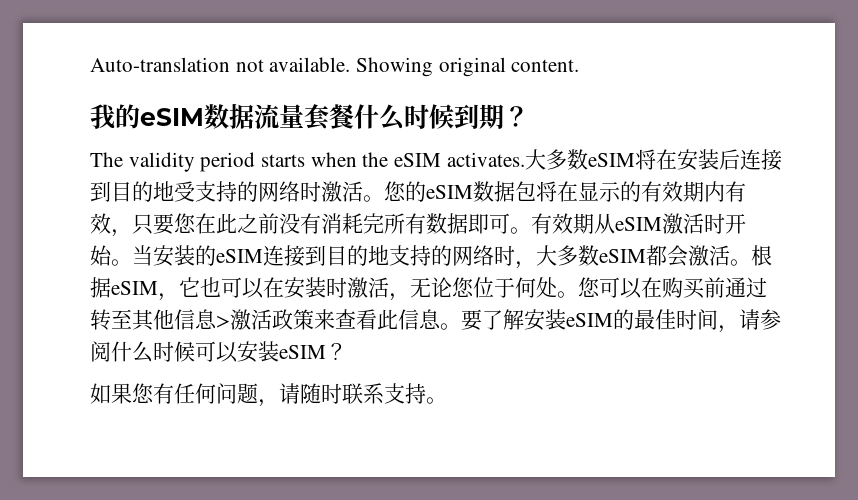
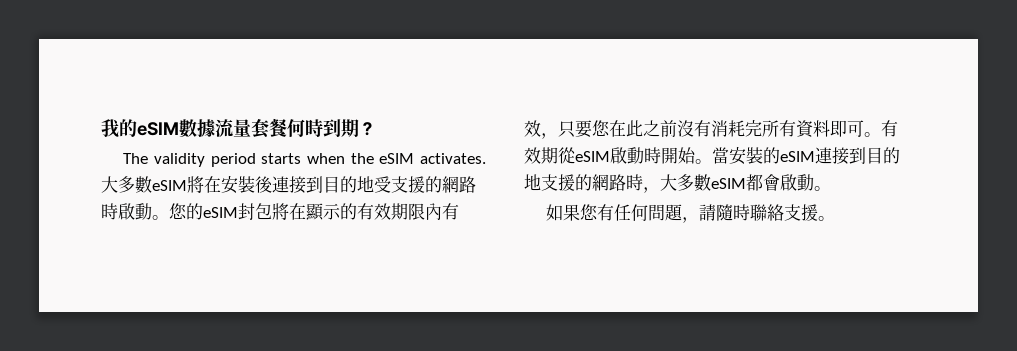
- Auto-translation not available. Showing original content.
- 我的eSIM数据流量套餐什么时候到期？
+ 我的eSIM數據流量套餐何時到期？
- 大多数eSIM将在安装后连接到目的地受支持的网络时激活。您的eSIM数据包将在显示的有效期内有效，只要您在此之前没有消耗完所有数据即可。
+ 大多數eSIM將在安裝後連接到目的地受支援的網路時啟動。您的eSIM封包將在顯示的有效期限內有效，只要您在此之前沒有消耗完所有資料即可。
- 有效期从eSIM激活时开始。当安装的eSIM连接到目的地支持的网络时，大多数eSIM都会激活。根据eSIM，它也可以在安装时激活，无论您位于何处。您可以在购买前通过转至其他信息>激活政策来查看此信息。要了解安装eSIM的最佳时间，请参阅什么时候可以安装eSIM？
- 如果您有任何问题，请随时联系支持。
+ 有效期從eSIM啟動時開始。當安裝的eSIM連接到目的地支援的網路時，大多數eSIM都會啟動。
+ 如果您有任何問題，請隨時聯絡支援。

